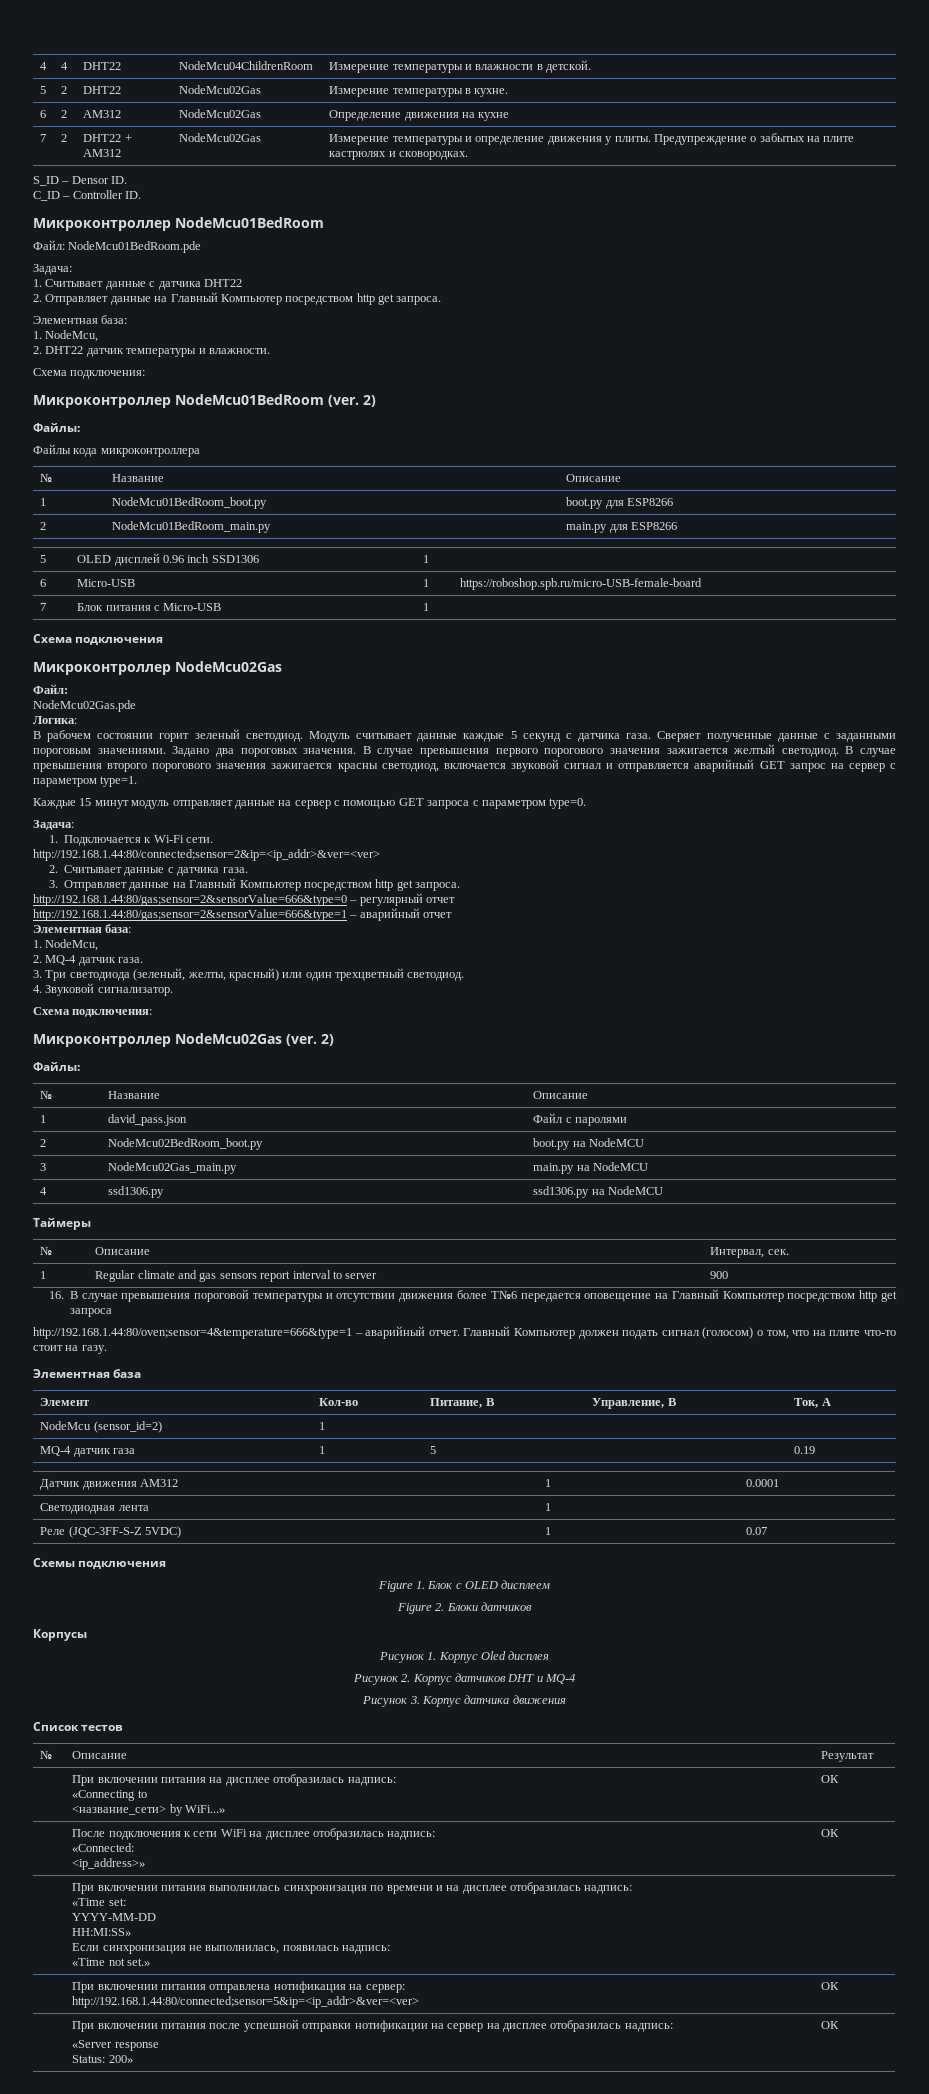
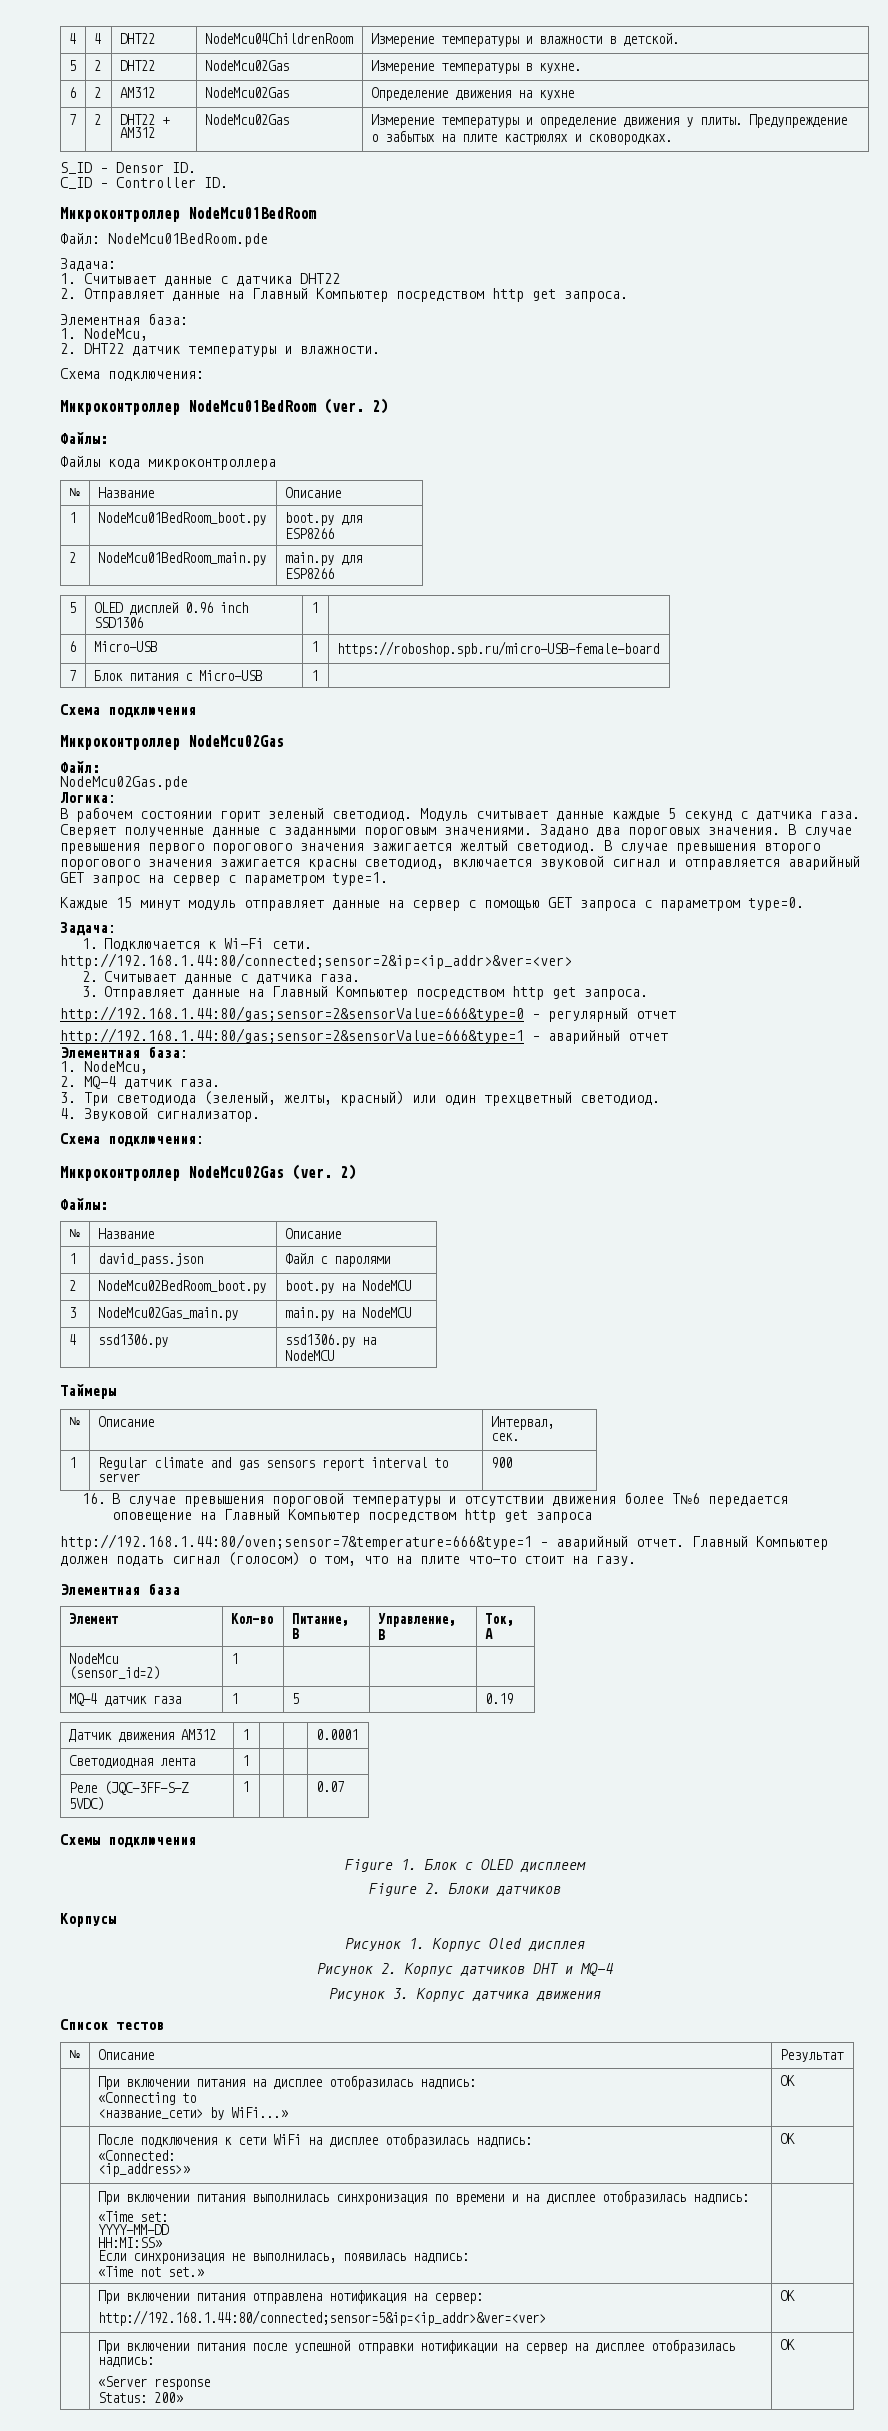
- http://192.168.1.44:80/oven;sensor=4&temperature=666&type=1 – аварийный отчет.
+ http://192.168.1.44:80/oven;sensor=7&temperature=666&type=1 – аварийный отчет.

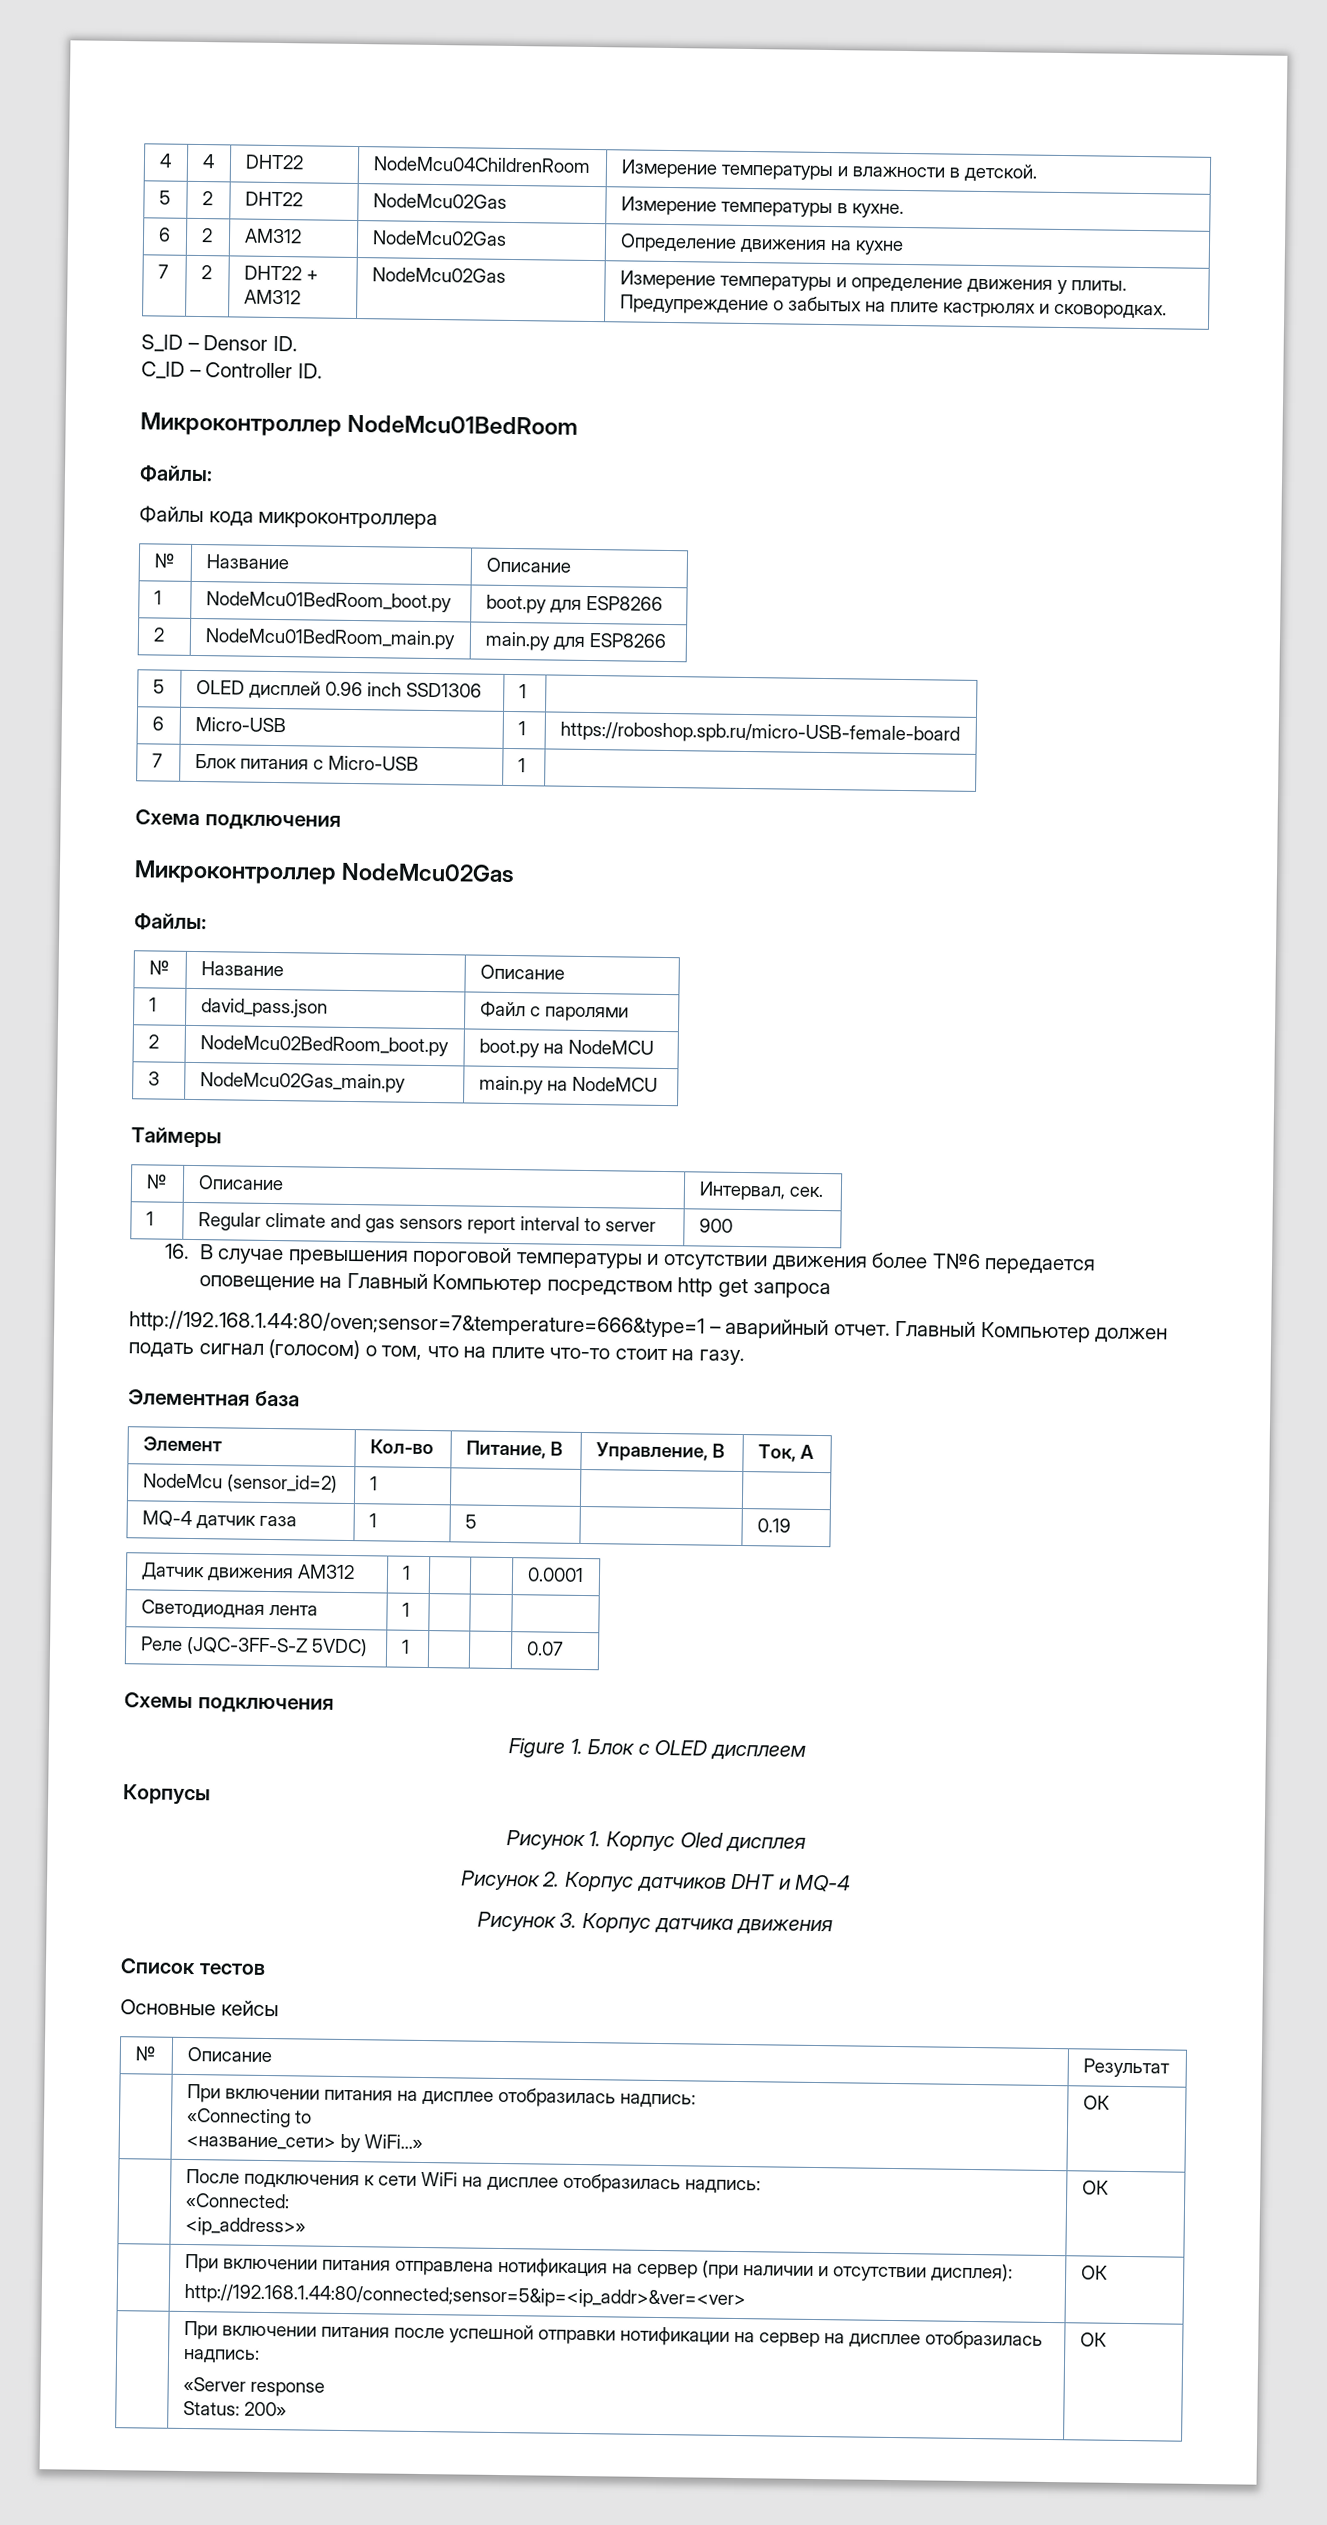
- Файл: NodeMcu01BedRoom.pde
- Задача:
- 1. Считывает данные с датчика DHT22
- 2. Отправляет данные на Главный Компьютер посредством http get запроса.
- Элементная база:
- 1. NodeMcu,
- 2. DHT22 датчик температуры и влажности.
- Схема подключения:
- Микроконтроллер NodeMcu01BedRoom (ver. 2)
  Схема подключения
  Микроконтроллер NodeMcu02Gas
- Файл:
- NodeMcu02Gas.pde
- Логика:
- В рабочем состоянии горит зеленый светодиод. Модуль считывает данные каждые 5 секунд с датчика газа. Сверяет полученные данные с заданными пороговым значениями. Задано два пороговых значения. В случае превышения первого порогового значения зажигается желтый светодиод. В случае превышения второго порогового значения зажигается красны светодиод, включается звуковой сигнал и отправляется аварийный GET запрос на сервер c параметром type=1.
- Каждые 15 минут модуль отправляет данные на сервер с помощью GET запроса с параметром type=0.
- Задача:
- 1. Подключается к Wi-Fi сети.
- http://192.168.1.44:80/connected;sensor=2&ip=<ip_addr>&ver=<ver>
- 2. Считывает данные с датчика газа.
- 3. Отправляет данные на Главный Компьютер посредством http get запроса.
- http://192.168.1.44:80/gas;sensor=2&sensorValue=666&type=0 – регулярный отчет
- http://192.168.1.44:80/gas;sensor=2&sensorValue=666&type=1 – аварийный отчет
- Элементная база:
- 1. NodeMcu,
- 2. MQ-4 датчик газа.
- 3. Три светодиода (зеленый, желты, красный) или один трехцветный светодиод.
- 4. Звуковой сигнализатор.
- Схема подключения:
- Микроконтроллер NodeMcu02Gas (ver. 2)
- 4 | ssd1306.py | ssd1306.py на NodeMCU
- Figure 2. Блоки датчиков
+ Основные кейсы
- | При включении питания выполнилась синхронизация по времени и на дисплее отобразилась надпись:
- «Time set:
- YYYY-MM-DD
- HH:MI:SS»
- Если синхронизация не выполнилась, появилась надпись:
- «Time not set.» |
- | При включении питания отправлена нотификация на сервер:
+ | При включении питания отправлена нотификация на сервер (при наличии и отсутствии дисплея):

